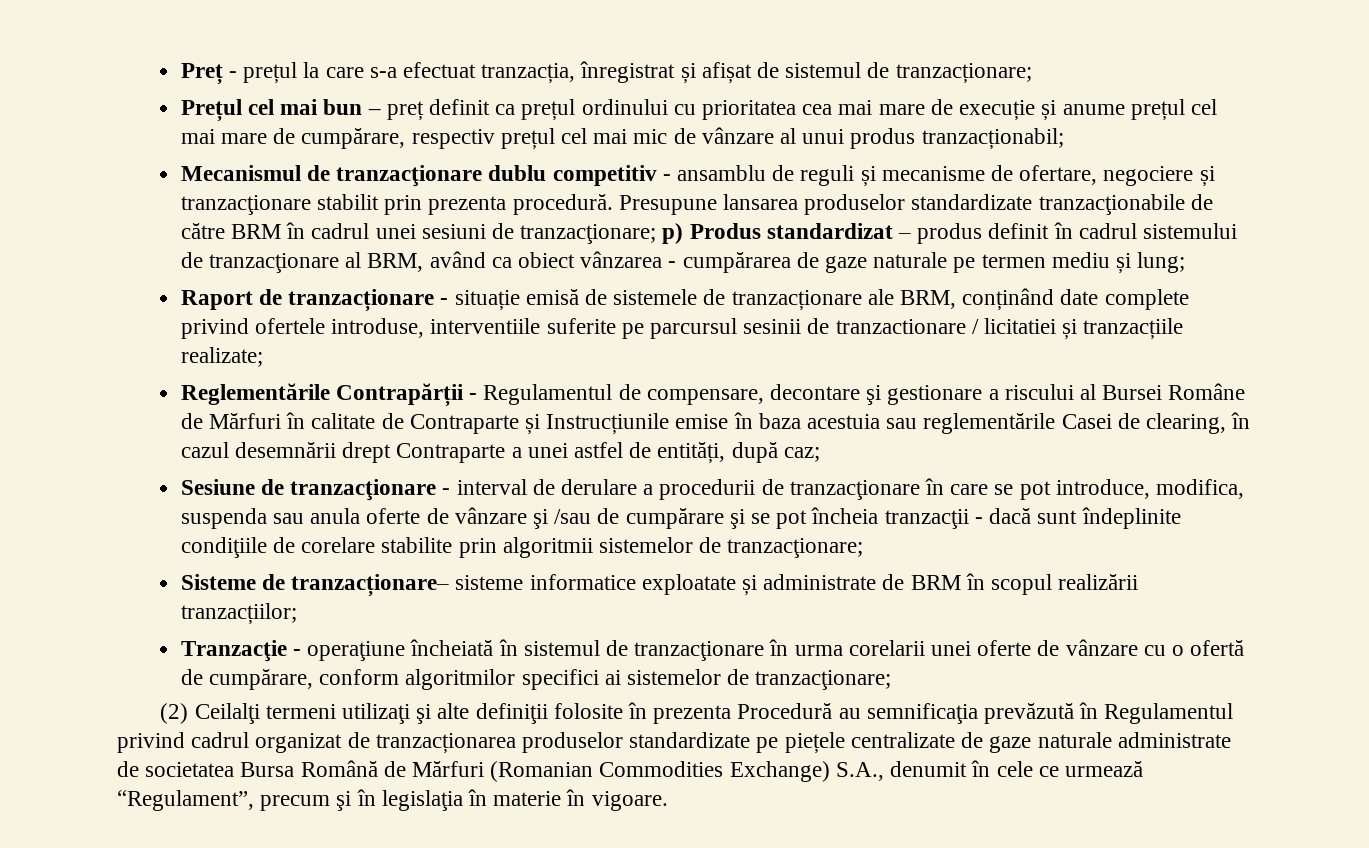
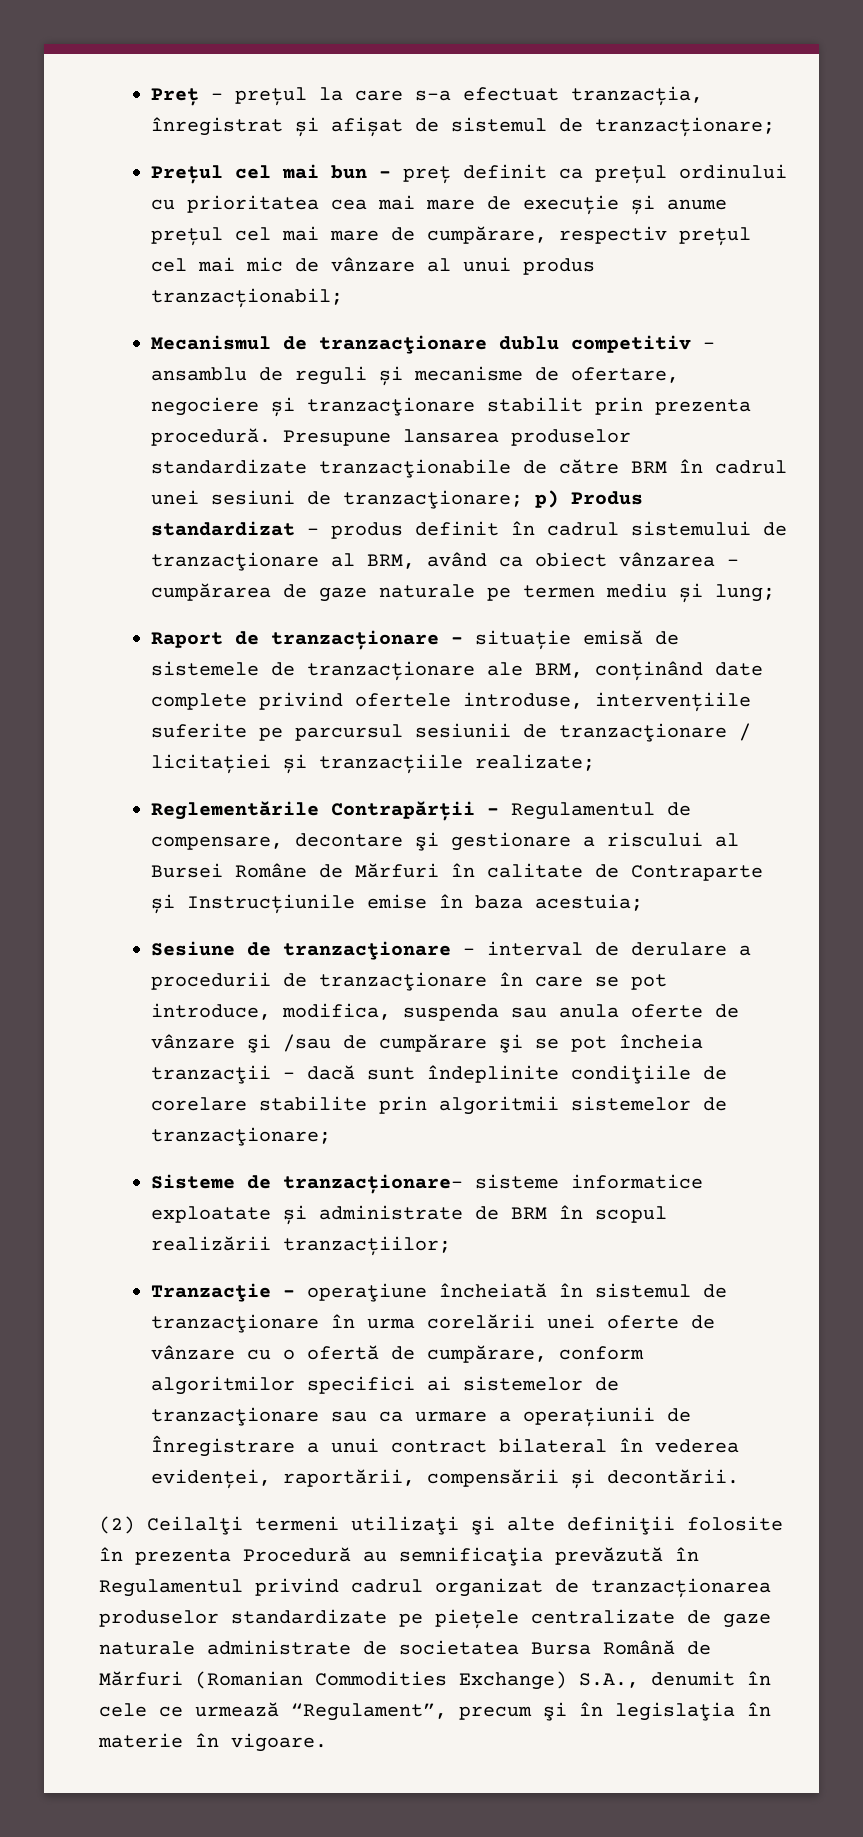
- Raport de tranzacționare - situație emisă de sistemele de tranzacționare ale BRM, conținând date complete privind ofertele introduse, interventiile suferite pe parcursul sesinii de tranzactionare / licitatiei și tranzacțiile realizate;
+ Raport de tranzacționare - situație emisă de sistemele de tranzacționare ale BRM, conținând date complete privind ofertele introduse, intervențiile suferite pe parcursul sesiunii de tranzacţionare / licitației și tranzacțiile realizate;
- Reglementările Contrapărții - Regulamentul de compensare, decontare şi gestionare a riscului al Bursei Române de Mărfuri în calitate de Contraparte și Instrucțiunile emise în baza acestuia sau reglementările Casei de clearing, în cazul desemnării drept Contraparte a unei astfel de entități, după caz;
+ Reglementările Contrapărții - Regulamentul de compensare, decontare şi gestionare a riscului al Bursei Române de Mărfuri în calitate de Contraparte și Instrucțiunile emise în baza acestuia;
- Tranzacţie - operaţiune încheiată în sistemul de tranzacţionare în urma corelarii unei oferte de vânzare cu o ofertă de cumpărare, conform algoritmilor specifici ai sistemelor de tranzacţionare;
+ Tranzacţie - operaţiune încheiată în sistemul de tranzacţionare în urma corelării unei oferte de vânzare cu o ofertă de cumpărare, conform algoritmilor specifici ai sistemelor de tranzacţionare sau ca urmare a operațiunii de Înregistrare a unui contract bilateral în vederea evidenței, raportării, compensării și decontării.

